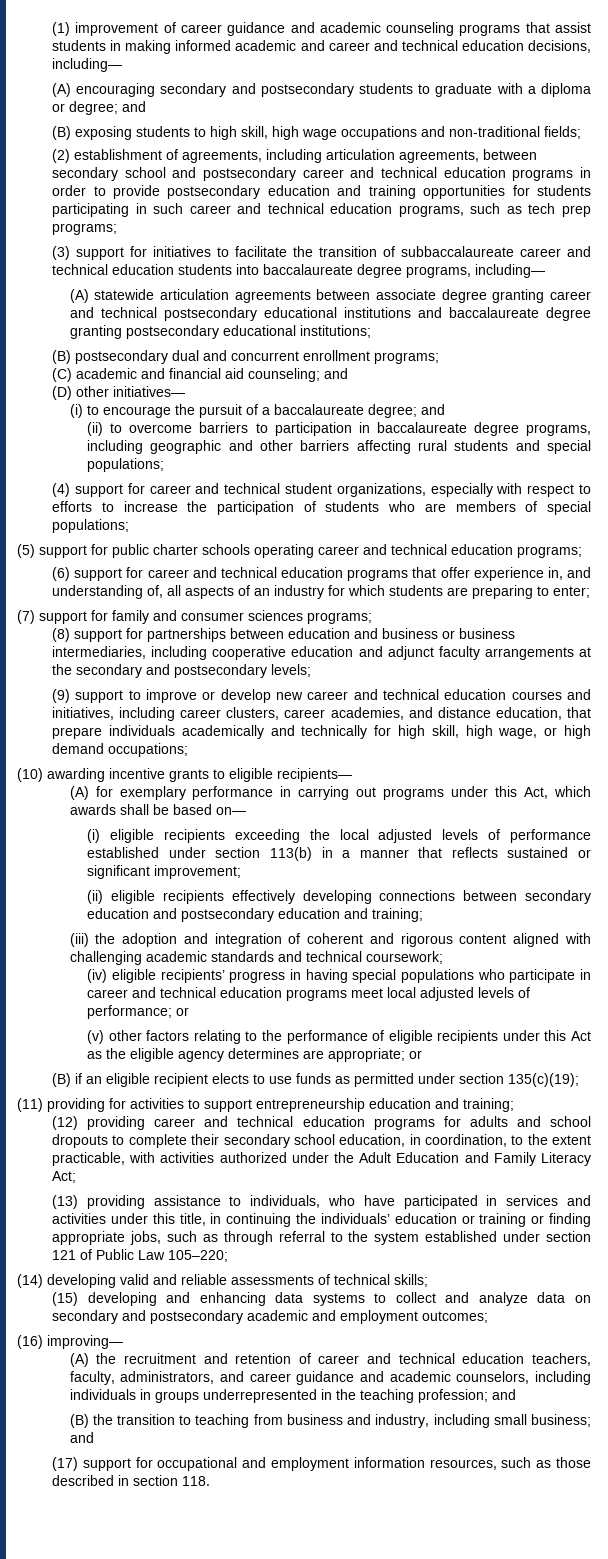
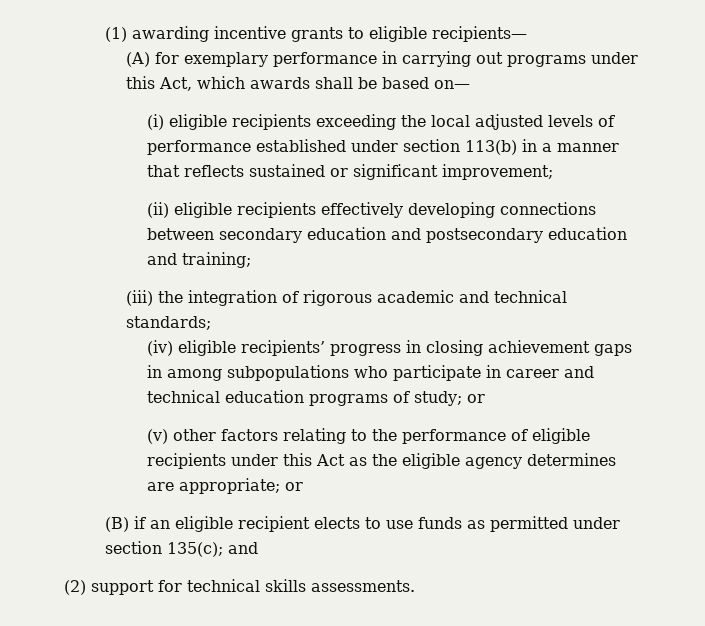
- (1) improvement of career guidance and academic counseling programs that assist students in making informed academic and career and technical education decisions, including—
- (A) encouraging secondary and postsecondary students to graduate with a diploma or degree; and
- (B) exposing students to high skill, high wage occupations and non-traditional fields;
- (2) establishment of agreements, including articulation agreements, between secondary school and postsecondary career and technical education programs in order to provide postsecondary education and training opportunities for students participating in such career and technical education programs, such as tech prep programs;
- (3) support for initiatives to facilitate the transition of subbaccalaureate career and technical education students into baccalaureate degree programs, including—
- (A) statewide articulation agreements between associate degree granting career and technical postsecondary educational institutions and baccalaureate degree granting postsecondary educational institutions;
- (B) postsecondary dual and concurrent enrollment programs;
- (C) academic and financial aid counseling; and
- (D) other initiatives—
- (i) to encourage the pursuit of a baccalaureate degree; and
- (ii) to overcome barriers to participation in baccalaureate degree programs, including geographic and other barriers affecting rural students and special populations;
- (4) support for career and technical student organizations, especially with respect to efforts to increase the participation of students who are members of special populations;
- (5) support for public charter schools operating career and technical education programs;
- (6) support for career and technical education programs that offer experience in, and understanding of, all aspects of an industry for which students are preparing to enter;
- (7) support for family and consumer sciences programs;
- (8) support for partnerships between education and business or business intermediaries, including cooperative education and adjunct faculty arrangements at the secondary and postsecondary levels;
- (9) support to improve or develop new career and technical education courses and initiatives, including career clusters, career academies, and distance education, that prepare individuals academically and technically for high skill, high wage, or high demand occupations;
- (10) awarding incentive grants to eligible recipients—
+ (1) awarding incentive grants to eligible recipients—
- (iii) the adoption and integration of coherent and rigorous content aligned with challenging academic standards and technical coursework;
+ (iii) the integration of rigorous academic and technical standards;
- (iv) eligible recipients’ progress in having special populations who participate in career and technical education programs meet local adjusted levels of performance; or
+ (iv) eligible recipients’ progress in closing achievement gaps in among subpopulations who participate in career and technical education programs of study; or
- (B) if an eligible recipient elects to use funds as permitted under section 135(c)(19);
- (11) providing for activities to support entrepreneurship education and training;
- (12) providing career and technical education programs for adults and school dropouts to complete their secondary school education, in coordination, to the extent practicable, with activities authorized under the Adult Education and Family Literacy Act;
- (13) providing assistance to individuals, who have participated in services and activities under this title, in continuing the individuals’ education or training or finding appropriate jobs, such as through referral to the system established under section 121 of Public Law 105–220;
- (14) developing valid and reliable assessments of technical skills;
- (15) developing and enhancing data systems to collect and analyze data on secondary and postsecondary academic and employment outcomes;
- (16) improving—
- (A) the recruitment and retention of career and technical education teachers, faculty, administrators, and career guidance and academic counselors, including individuals in groups underrepresented in the teaching profession; and
- (B) the transition to teaching from business and industry, including small business; and
- (17) support for occupational and employment information resources, such as those described in section 118.
+ (B) if an eligible recipient elects to use funds as permitted under section 135(c); and
+ (2) support for technical skills assessments.

